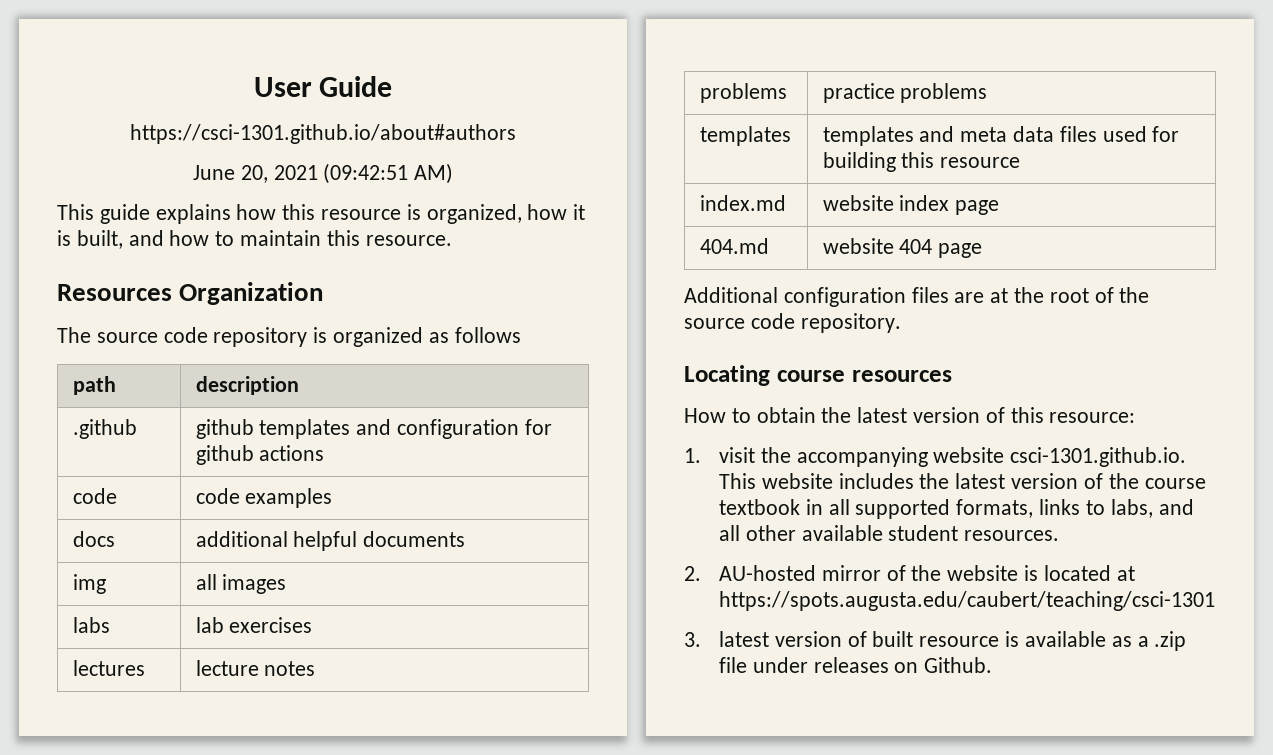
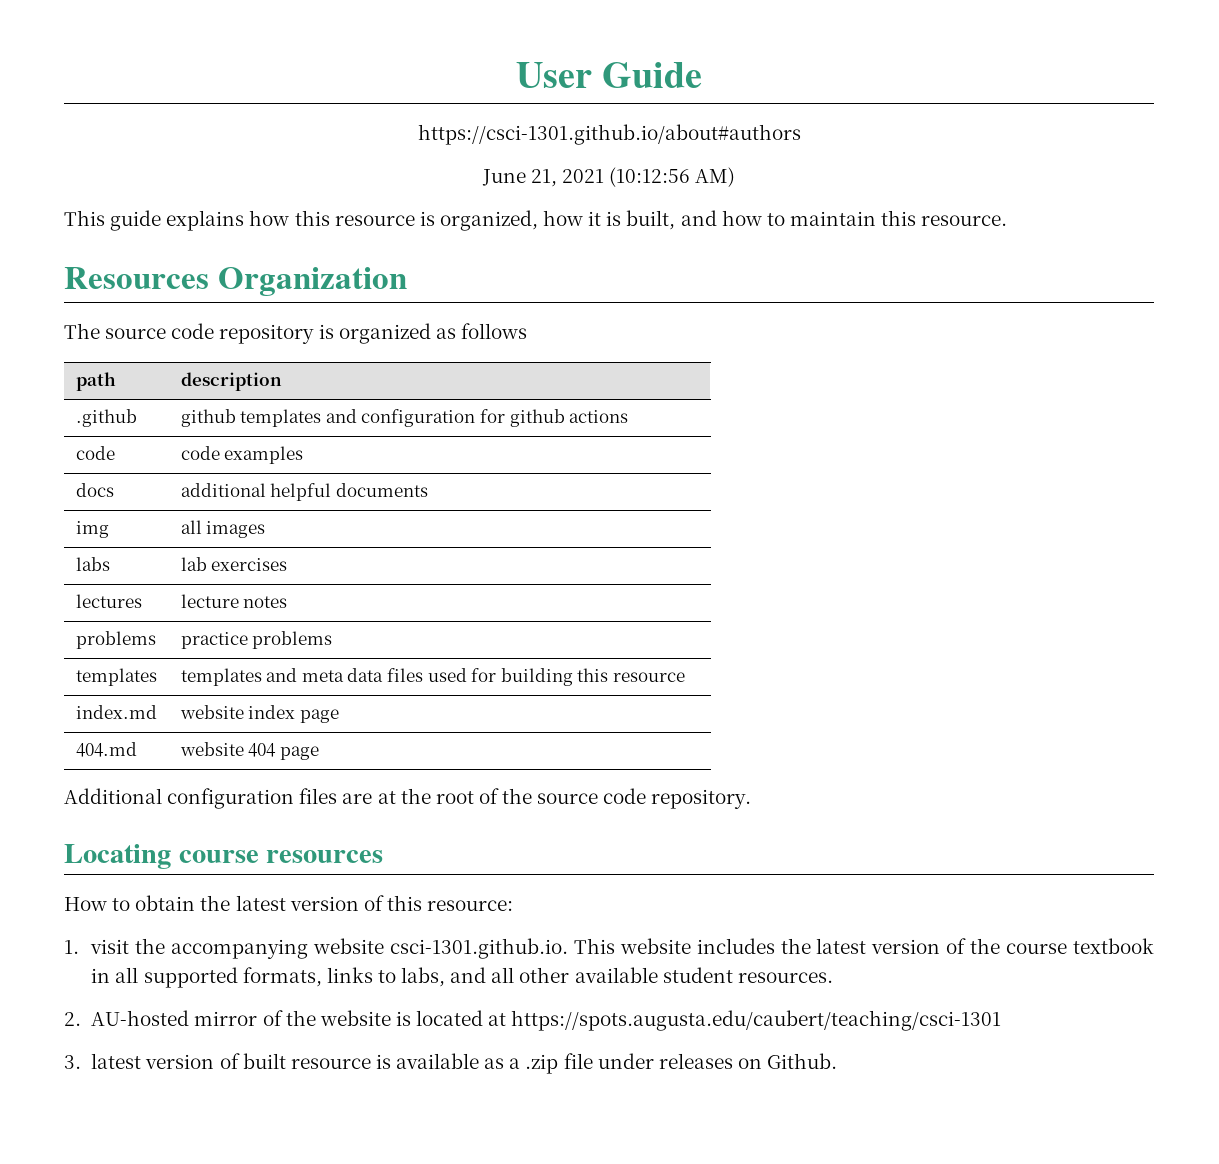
- June 20, 2021 (09:42:51 AM)
+ June 21, 2021 (10:12:56 AM)

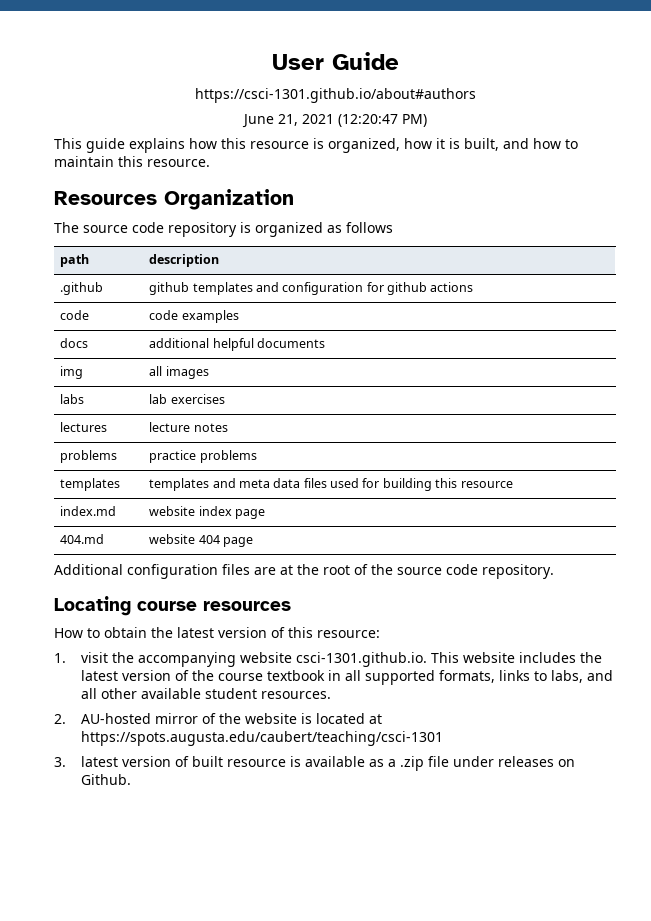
- June 21, 2021 (10:12:56 AM)
+ June 21, 2021 (12:20:47 PM)

